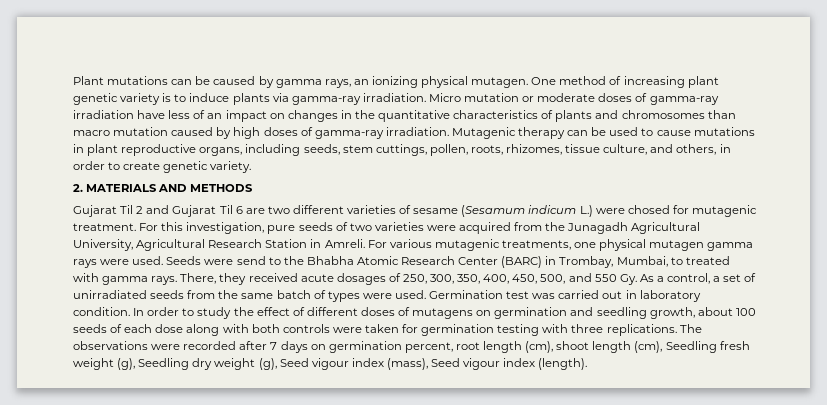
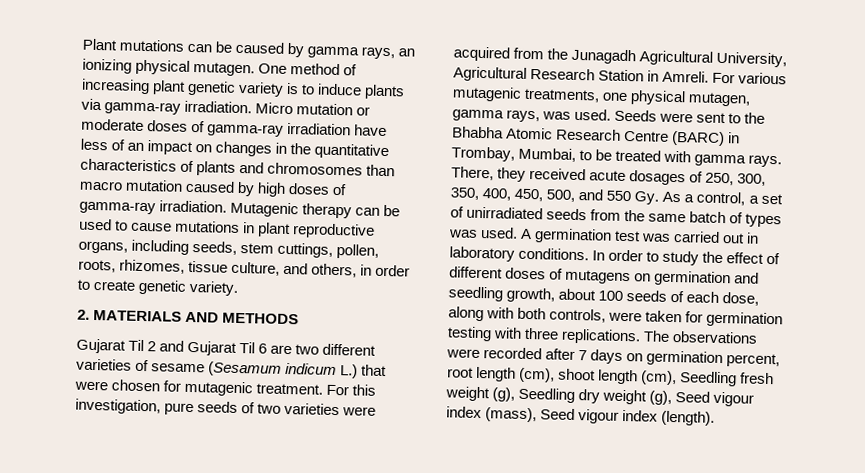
- Gujarat Til 2 and Gujarat Til 6 are two different varieties of sesame (Sesamum indicum L.) were chosed for mutagenic treatment.
+ Gujarat Til 2 and Gujarat Til 6 are two different varieties of sesame (Sesamum indicum L.) that were chosen for mutagenic treatment.
- For various mutagenic treatments, one physical mutagen gamma rays were used.
+ For various mutagenic treatments, one physical mutagen, gamma rays, was used.
- Seeds were send to the Bhabha Atomic Research Center (BARC) in Trombay, Mumbai, to treated with gamma rays.
+ Seeds were sent to the Bhabha Atomic Research Centre (BARC) in Trombay, Mumbai, to be treated with gamma rays.
- There, they received acute dosages of 250, 300, 350, 400, 450, 500, and 550 Gy. As a control, a set of unirradiated seeds from the same batch of types were used. Germination test was carried out in laboratory condition.
+ There, they received acute dosages of 250, 300, 350, 400, 450, 500, and 550 Gy. As a control, a set of unirradiated seeds from the same batch of types was used. A germination test was carried out in laboratory conditions.
- In order to study the effect of different doses of mutagens on germination and seedling growth, about 100 seeds of each dose along with both controls were taken for germination testing with three replications.
+ In order to study the effect of different doses of mutagens on germination and seedling growth, about 100 seeds of each dose, along with both controls, were taken for germination testing with three replications.

